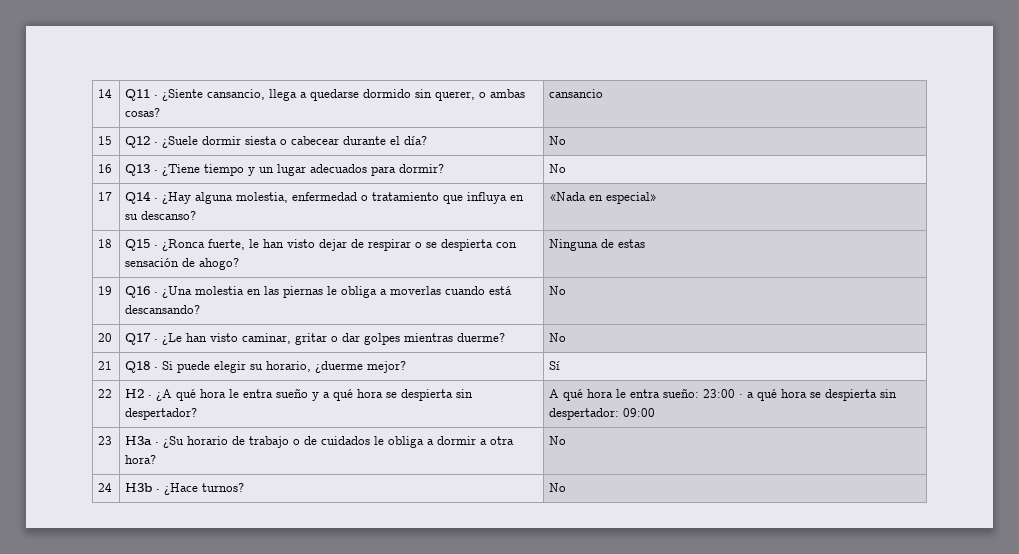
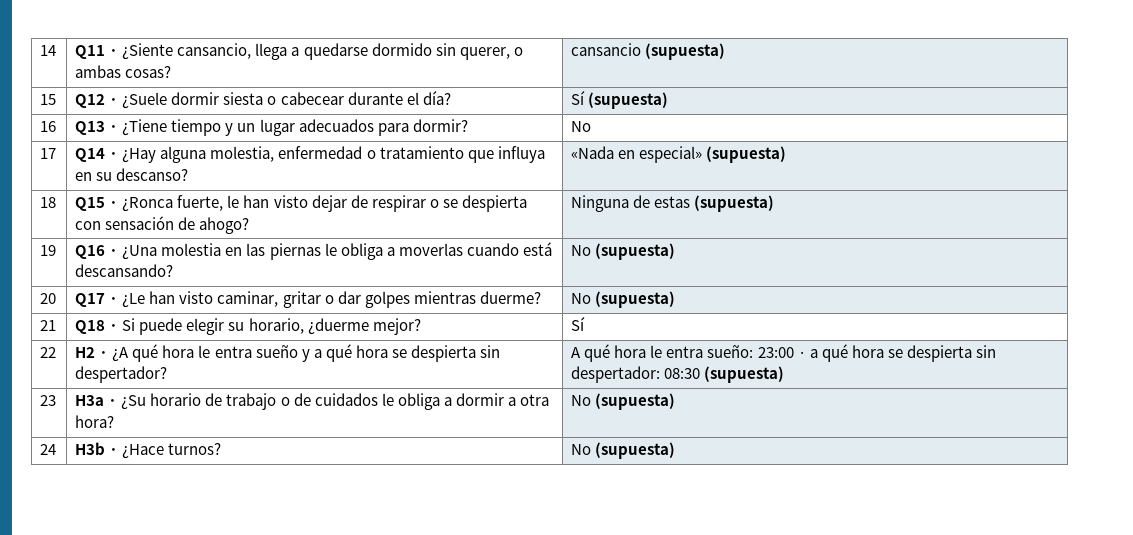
- 14 | Q11 · ¿Siente cansancio, llega a quedarse dormido sin querer, o ambas cosas? | cansancio
+ 14 | Q11 · ¿Siente cansancio, llega a quedarse dormido sin querer, o ambas cosas? | cansancio (supuesta)
- 15 | Q12 · ¿Suele dormir siesta o cabecear durante el día? | No
+ 15 | Q12 · ¿Suele dormir siesta o cabecear durante el día? | Sí (supuesta)
- 17 | Q14 · ¿Hay alguna molestia, enfermedad o tratamiento que influya en su descanso? | «Nada en especial»
+ 17 | Q14 · ¿Hay alguna molestia, enfermedad o tratamiento que influya en su descanso? | «Nada en especial» (supuesta)
- 18 | Q15 · ¿Ronca fuerte, le han visto dejar de respirar o se despierta con sensación de ahogo? | Ninguna de estas
+ 18 | Q15 · ¿Ronca fuerte, le han visto dejar de respirar o se despierta con sensación de ahogo? | Ninguna de estas (supuesta)
- 19 | Q16 · ¿Una molestia en las piernas le obliga a moverlas cuando está descansando? | No
+ 19 | Q16 · ¿Una molestia en las piernas le obliga a moverlas cuando está descansando? | No (supuesta)
- 20 | Q17 · ¿Le han visto caminar, gritar o dar golpes mientras duerme? | No
+ 20 | Q17 · ¿Le han visto caminar, gritar o dar golpes mientras duerme? | No (supuesta)
- 22 | H2 · ¿A qué hora le entra sueño y a qué hora se despierta sin despertador? | A qué hora le entra sueño: 23:00 · a qué hora se despierta sin despertador: 09:00
+ 22 | H2 · ¿A qué hora le entra sueño y a qué hora se despierta sin despertador? | A qué hora le entra sueño: 23:00 · a qué hora se despierta sin despertador: 08:30 (supuesta)
- 23 | H3a · ¿Su horario de trabajo o de cuidados le obliga a dormir a otra hora? | No
+ 23 | H3a · ¿Su horario de trabajo o de cuidados le obliga a dormir a otra hora? | No (supuesta)
- 24 | H3b · ¿Hace turnos? | No
+ 24 | H3b · ¿Hace turnos? | No (supuesta)

